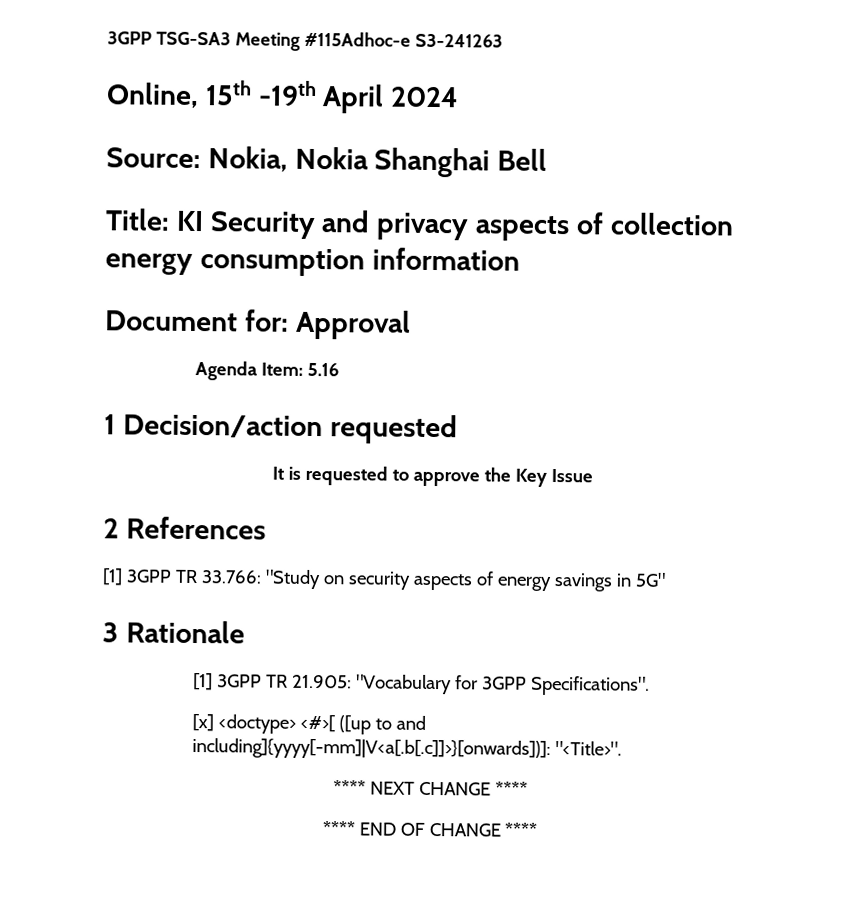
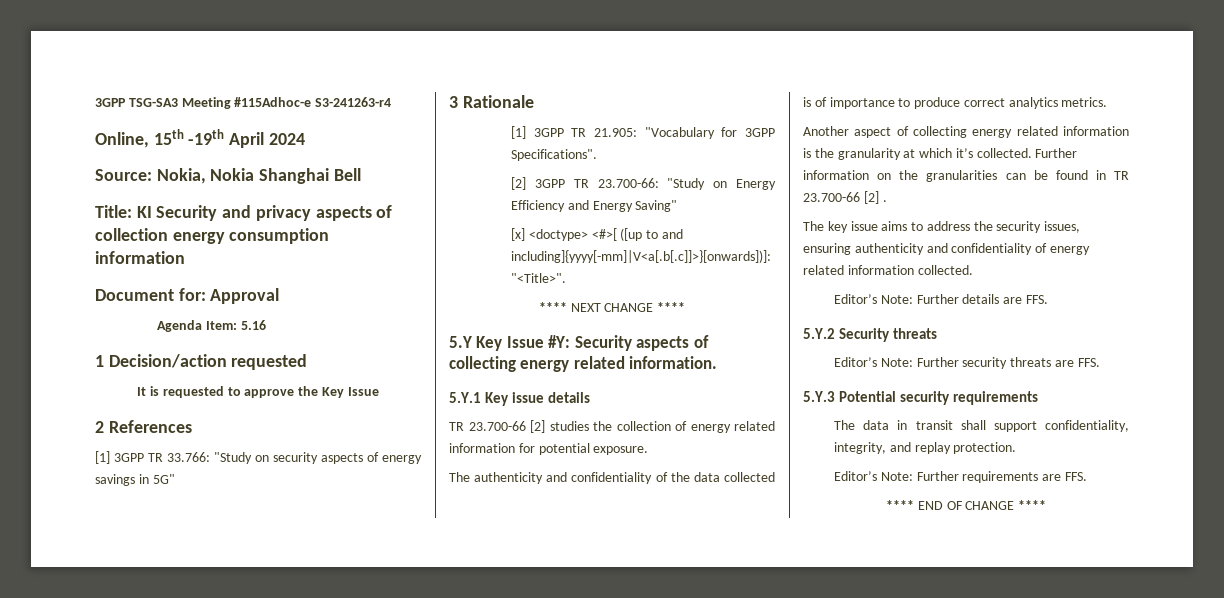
- 3GPP TSG-SA3 Meeting #115Adhoc-e S3-241263
+ 3GPP TSG-SA3 Meeting #115Adhoc-e S3-241263-r4
+ [2] 3GPP TR 23.700-66: "Study on Energy Efficiency and Energy Saving"
+ 5.Y Key Issue #Y: Security aspects of collecting energy related information.
+ 5.Y.1 Key issue details
+ TR 23.700-66 [2] studies the collection of energy related information for potential exposure.
+ The authenticity and confidentiality of the data collected is of importance to produce correct analytics metrics.
+ Another aspect of collecting energy related information is the granularity at which it’s collected. Further information on the granularities can be found in TR 23.700-66 [2] .
+ The key issue aims to address the security issues, ensuring authenticity and confidentiality of energy related information collected.
+ Editor’s Note: Further details are FFS.
+ 5.Y.2 Security threats
+ Editor’s Note: Further security threats are FFS.
+ 5.Y.3 Potential security requirements
+ The data in transit shall support confidentiality, integrity, and replay protection.
+ Editor’s Note: Further requirements are FFS.

